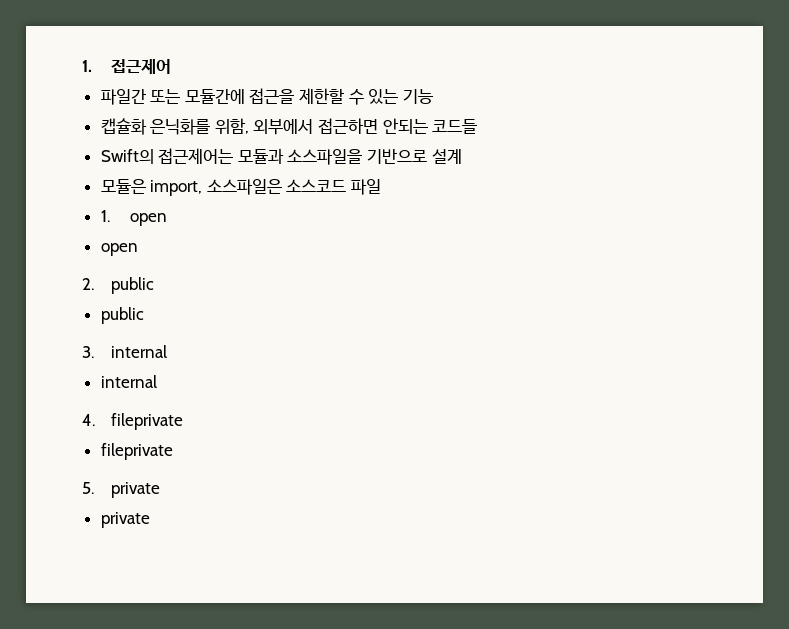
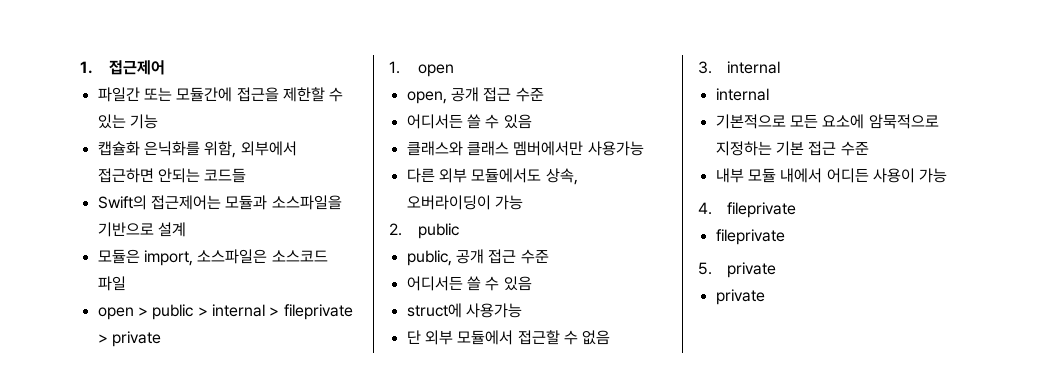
+ open > public > internal > fileprivate > private
  1. open
- open
+ open, 공개 접근 수준
+ 어디서든 쓸 수 있음
+ 클래스와 클래스 멤버에서만 사용가능
+ 다른 외부 모듈에서도 상속, 오버라이딩이 가능
  2. public
- public
+ public, 공개 접근 수준
+ 어디서든 쓸 수 있음
+ struct에 사용가능
+ 단 외부 모듈에서 접근할 수 없음
  3. internal
  internal
+ 기본적으로 모든 요소에 암묵적으로 지정하는 기본 접근 수준
+ 내부 모듈 내에서 어디든 사용이 가능

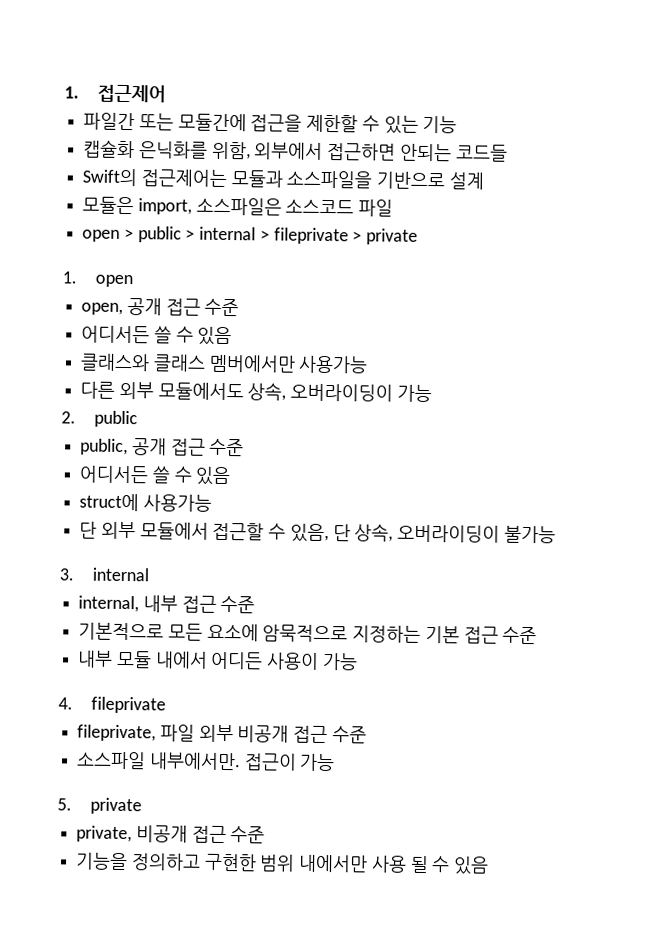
- 단 외부 모듈에서 접근할 수 없음
+ 단 외부 모듈에서 접근할 수 있음, 단 상속, 오버라이딩이 불가능
  3. internal
- internal
+ internal, 내부 접근 수준
  4. fileprivate
- fileprivate
+ fileprivate, 파일 외부 비공개 접근 수준
+ 소스파일 내부에서만. 접근이 가능
  5. private
- private
+ private, 비공개 접근 수준
+ 기능을 정의하고 구현한 범위 내에서만 사용 될 수 있음

